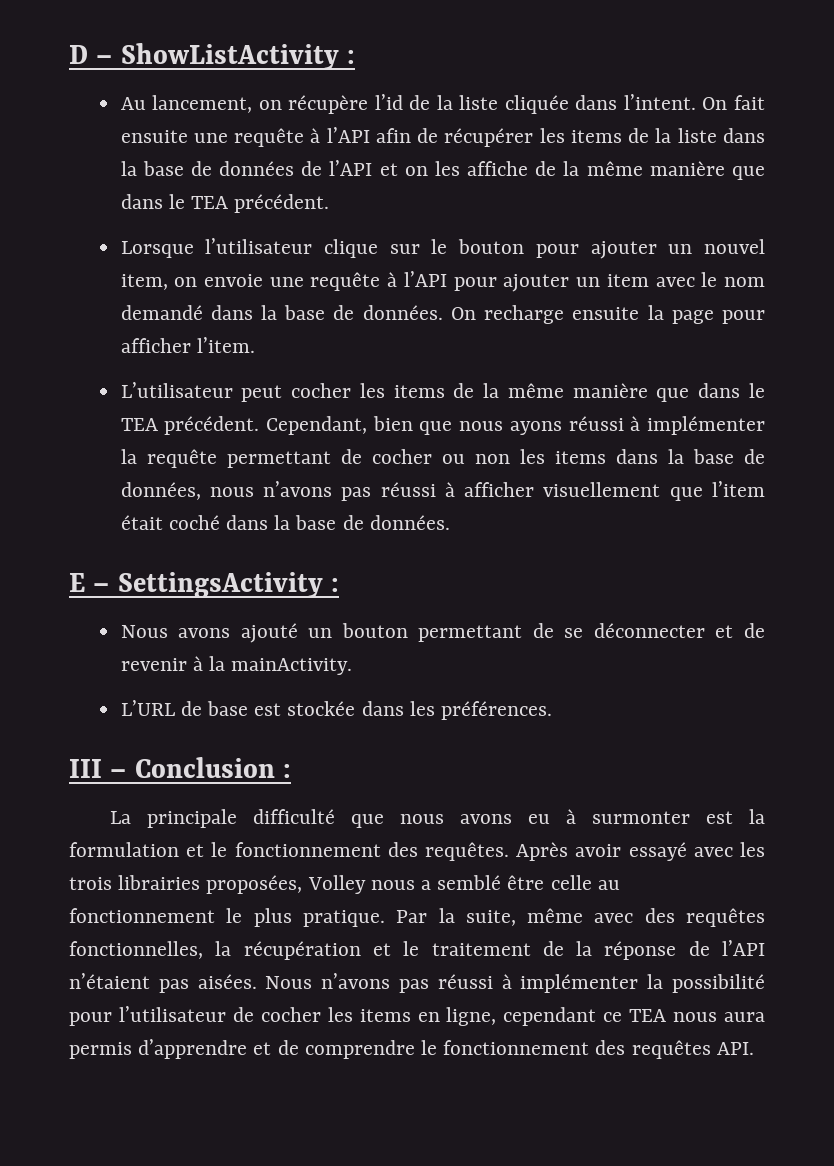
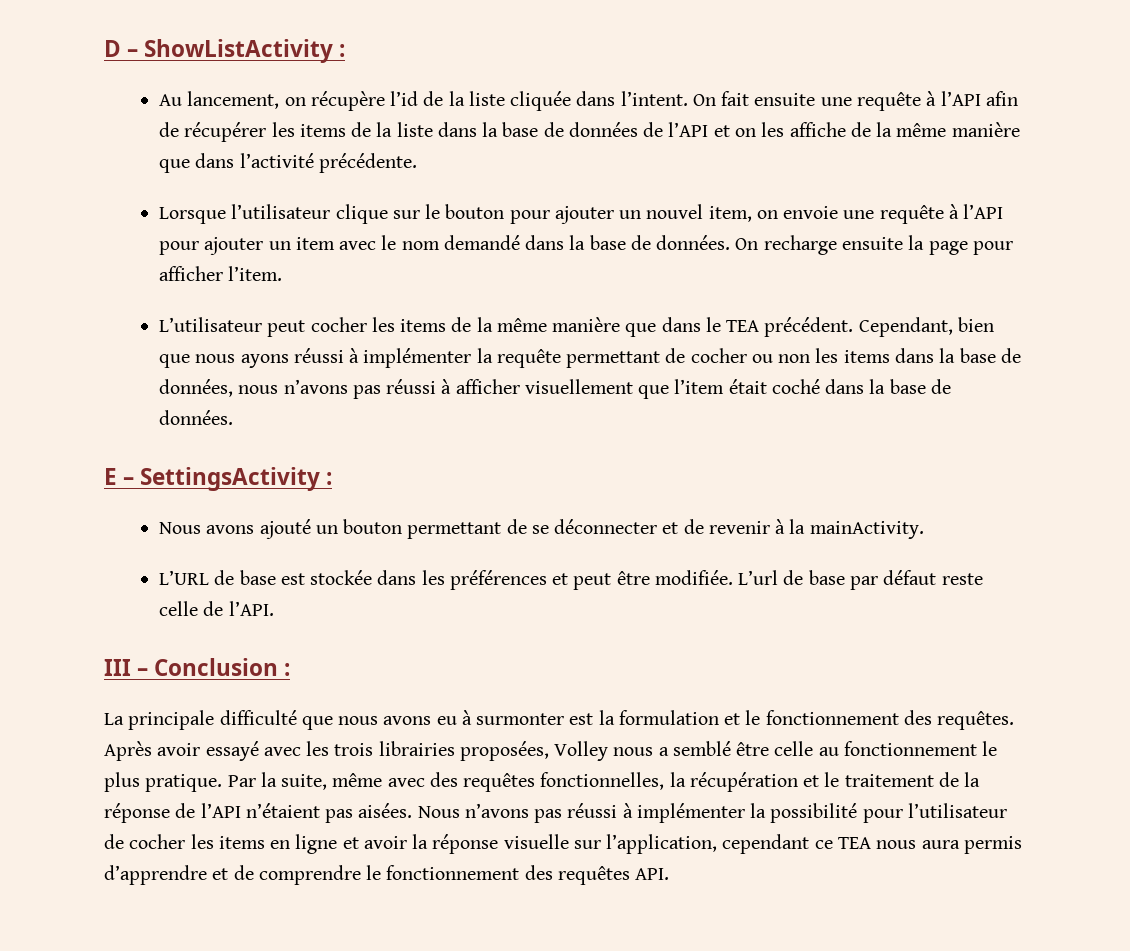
- On fait ensuite une requête à l’API afin de récupérer les items de la liste dans la base de données de l’API et on les affiche de la même manière que dans le TEA précédent.
+ On fait ensuite une requête à l’API afin de récupérer les items de la liste dans la base de données de l’API et on les affiche de la même manière que dans l’activité précédente.
- L’URL de base est stockée dans les préférences.
+ L’URL de base est stockée dans les préférences et peut être modifiée. L’url de base par défaut reste celle de l’API.
- Nous n’avons pas réussi à implémenter la possibilité pour l’utilisateur de cocher les items en ligne, cependant ce TEA nous aura permis d’apprendre et de comprendre le fonctionnement des requêtes API.
+ Nous n’avons pas réussi à implémenter la possibilité pour l’utilisateur de cocher les items en ligne et avoir la réponse visuelle sur l’application, cependant ce TEA nous aura permis d’apprendre et de comprendre le fonctionnement des requêtes API.

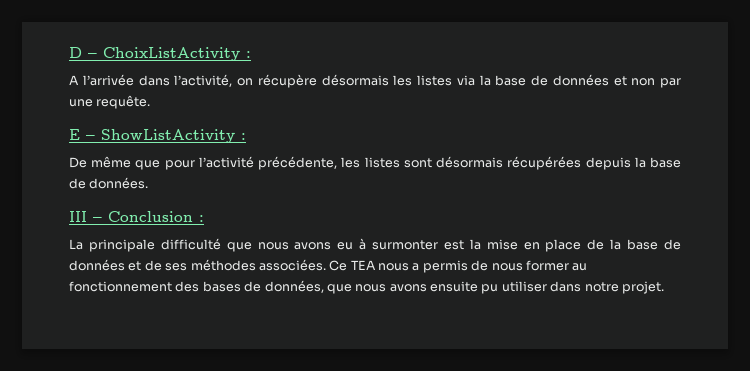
- D – ShowListActivity :
- Au lancement, on récupère l’id de la liste cliquée dans l’intent. On fait ensuite une requête à l’API afin de récupérer les items de la liste dans la base de données de l’API et on les affiche de la même manière que dans l’activité précédente.
- Lorsque l’utilisateur clique sur le bouton pour ajouter un nouvel item, on envoie une requête à l’API pour ajouter un item avec le nom demandé dans la base de données. On recharge ensuite la page pour afficher l’item.
- L’utilisateur peut cocher les items de la même manière que dans le TEA précédent. Cependant, bien que nous ayons réussi à implémenter la requête permettant de cocher ou non les items dans la base de données, nous n’avons pas réussi à afficher visuellement que l’item était coché dans la base de données.
- E – SettingsActivity :
- Nous avons ajouté un bouton permettant de se déconnecter et de revenir à la mainActivity.
- L’URL de base est stockée dans les préférences et peut être modifiée. L’url de base par défaut reste celle de l’API.
+ D – ChoixListActivity :
+ A l’arrivée dans l’activité, on récupère désormais les listes via la base de données et non par une requête.
+ E – ShowListActivity :
+ De même que pour l’activité précédente, les listes sont désormais récupérées depuis la base de données.
- La principale difficulté que nous avons eu à surmonter est la formulation et le fonctionnement des requêtes. Après avoir essayé avec les trois librairies proposées, Volley nous a semblé être celle au fonctionnement le plus pratique. Par la suite, même avec des requêtes fonctionnelles, la récupération et le traitement de la réponse de l’API n’étaient pas aisées. Nous n’avons pas réussi à implémenter la possibilité pour l’utilisateur de cocher les items en ligne et avoir la réponse visuelle sur l’application, cependant ce TEA nous aura permis d’apprendre et de comprendre le fonctionnement des requêtes API.
+ La principale difficulté que nous avons eu à surmonter est la mise en place de la base de données et de ses méthodes associées. Ce TEA nous a permis de nous former au fonctionnement des bases de données, que nous avons ensuite pu utiliser dans notre projet.

